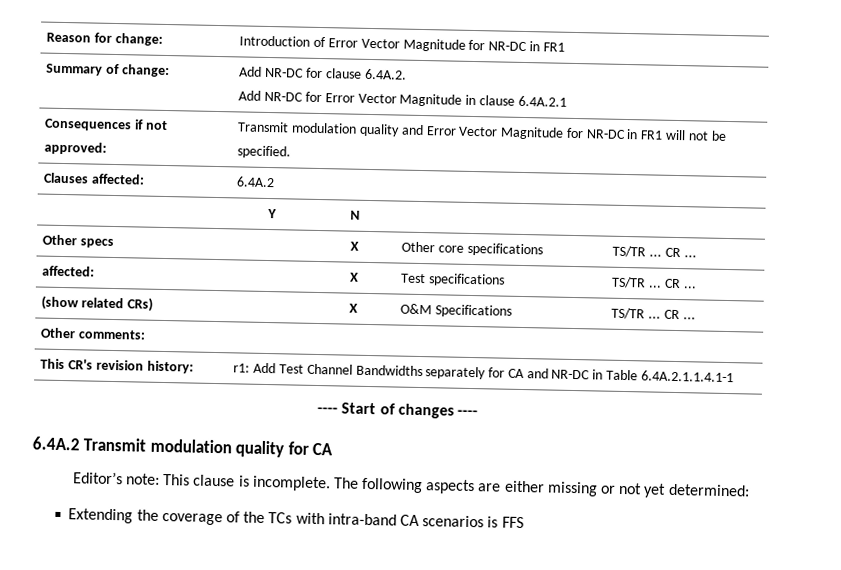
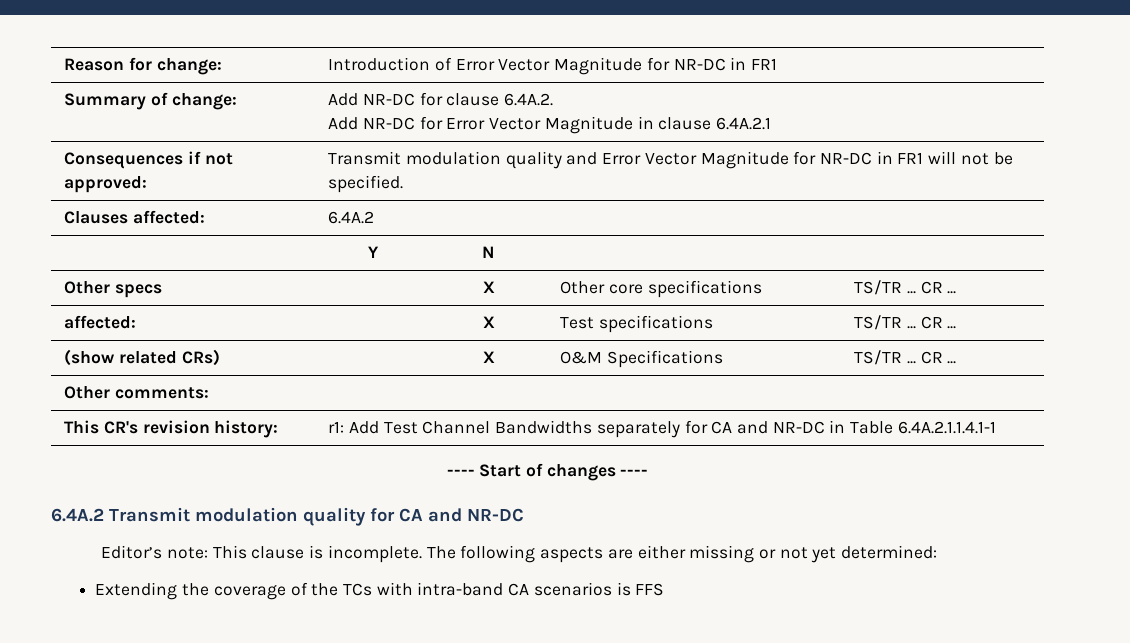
- 6.4A.2 Transmit modulation quality for CA
+ 6.4A.2 Transmit modulation quality for CA and NR-DC

